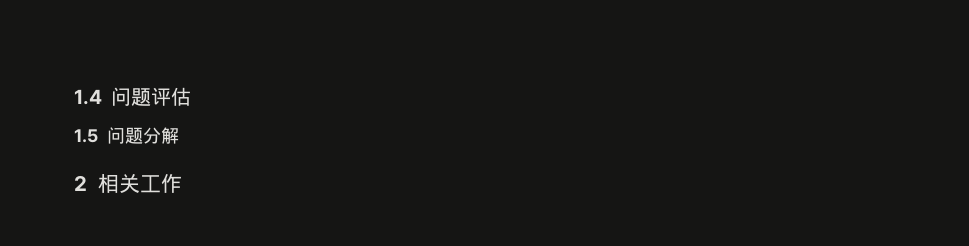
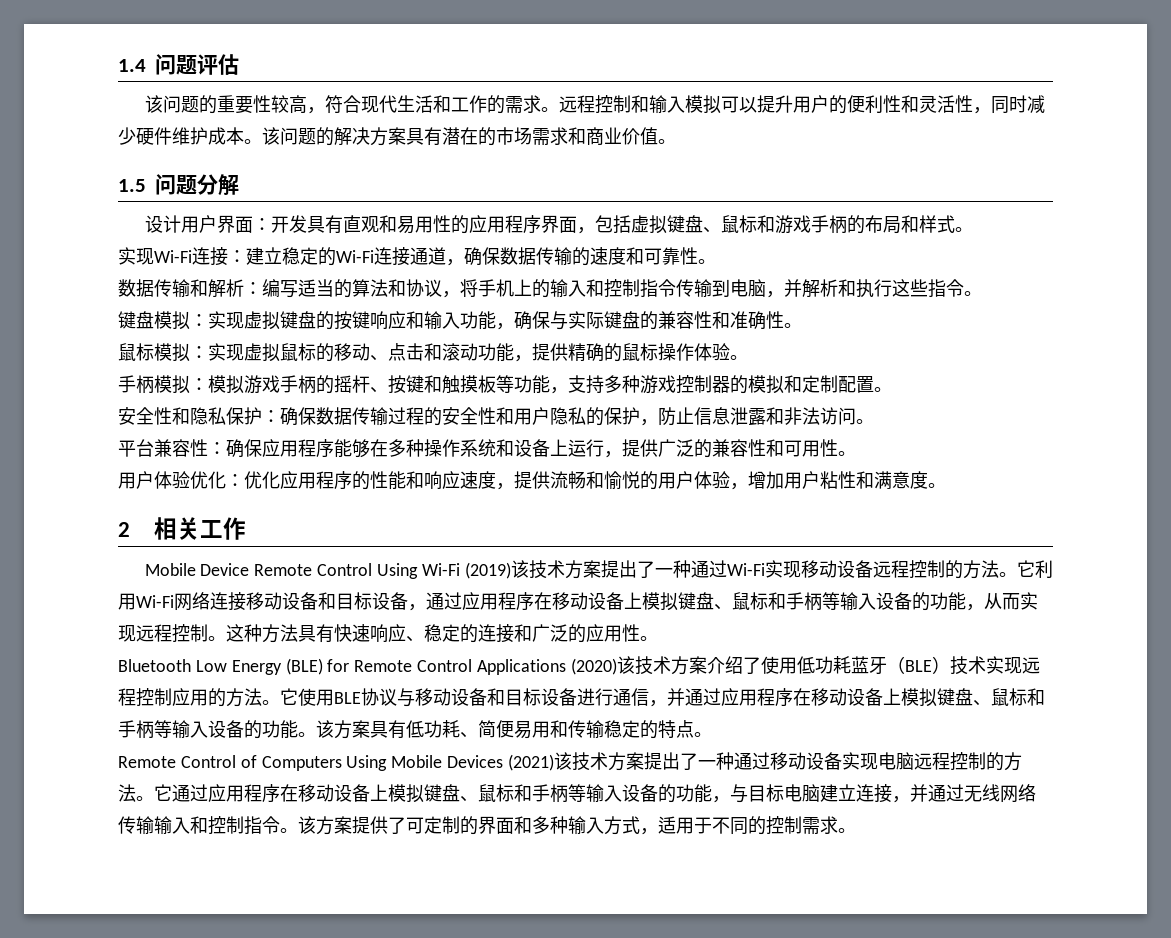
+ 该问题的重要性较高，符合现代生活和工作的需求。远程控制和输入模拟可以提升用户的便利性和灵活性，同时减少硬件维护成本。该问题的解决方案具有潜在的市场需求和商业价值。
  1.5问题分解
+ 设计用户界面：开发具有直观和易用性的应用程序界面，包括虚拟键盘、鼠标和游戏手柄的布局和样式。
+ 实现Wi-Fi连接：建立稳定的Wi-Fi连接通道，确保数据传输的速度和可靠性。
+ 数据传输和解析：编写适当的算法和协议，将手机上的输入和控制指令传输到电脑，并解析和执行这些指令。
+ 键盘模拟：实现虚拟键盘的按键响应和输入功能，确保与实际键盘的兼容性和准确性。
+ 鼠标模拟：实现虚拟鼠标的移动、点击和滚动功能，提供精确的鼠标操作体验。
+ 手柄模拟：模拟游戏手柄的摇杆、按键和触摸板等功能，支持多种游戏控制器的模拟和定制配置。
+ 安全性和隐私保护：确保数据传输过程的安全性和用户隐私的保护，防止信息泄露和非法访问。
+ 平台兼容性：确保应用程序能够在多种操作系统和设备上运行，提供广泛的兼容性和可用性。
+ 用户体验优化：优化应用程序的性能和响应速度，提供流畅和愉悦的用户体验，增加用户粘性和满意度。
  2相关工作
+ Mobile Device Remote Control Using Wi-Fi (2019)该技术方案提出了一种通过Wi-Fi实现移动设备远程控制的方法。它利用Wi-Fi网络连接移动设备和目标设备，通过应用程序在移动设备上模拟键盘、鼠标和手柄等输入设备的功能，从而实现远程控制。这种方法具有快速响应、稳定的连接和广泛的应用性。
+ Bluetooth Low Energy (BLE) for Remote Control Applications (2020)该技术方案介绍了使用低功耗蓝牙（BLE）技术实现远程控制应用的方法。它使用BLE协议与移动设备和目标设备进行通信，并通过应用程序在移动设备上模拟键盘、鼠标和手柄等输入设备的功能。该方案具有低功耗、简便易用和传输稳定的特点。
+ Remote Control of Computers Using Mobile Devices (2021)该技术方案提出了一种通过移动设备实现电脑远程控制的方法。它通过应用程序在移动设备上模拟键盘、鼠标和手柄等输入设备的功能，与目标电脑建立连接，并通过无线网络传输输入和控制指令。该方案提供了可定制的界面和多种输入方式，适用于不同的控制需求。

